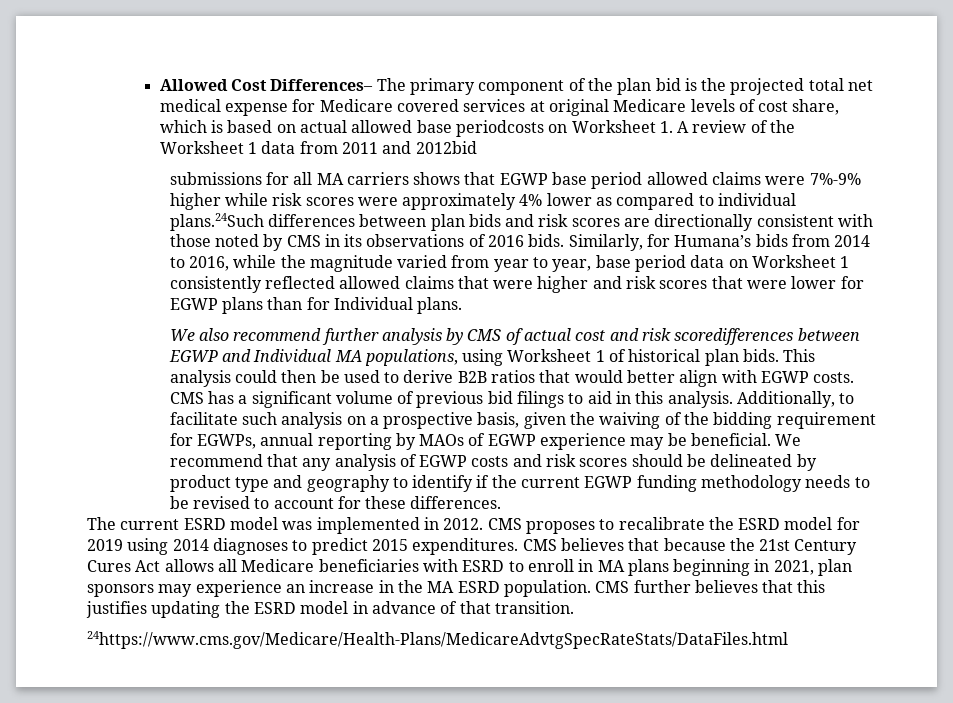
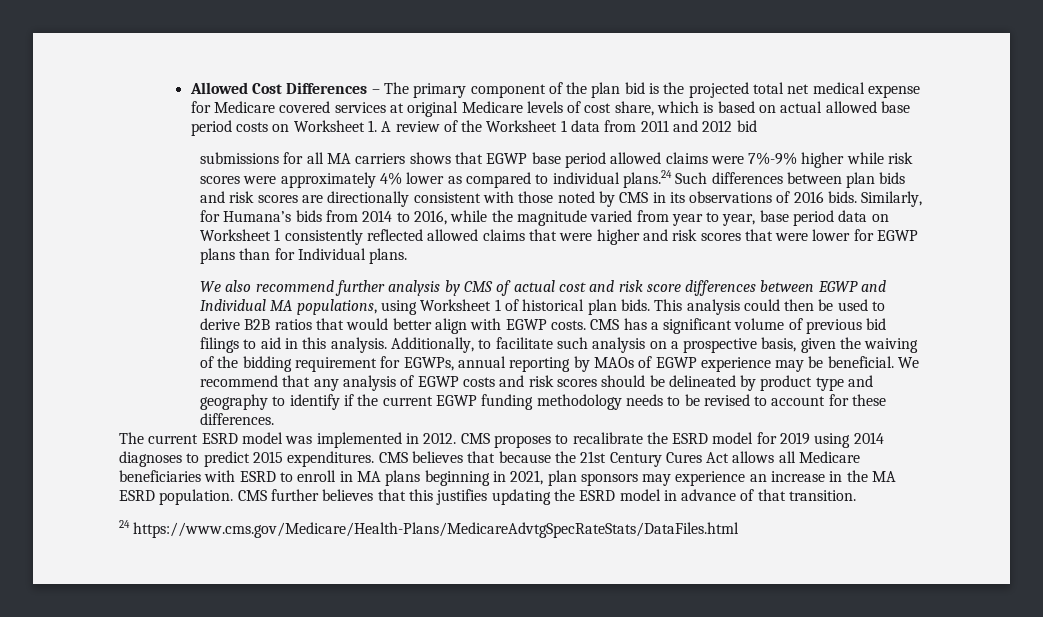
- Allowed Cost Differences– The primary component of the plan bid is the projected total net medical expense for Medicare covered services at original Medicare levels of cost share, which is based on actual allowed base periodcosts on Worksheet 1. A review of the Worksheet 1 data from 2011 and 2012bid
+ Allowed Cost Differences – The primary component of the plan bid is the projected total net medical expense for Medicare covered services at original Medicare levels of cost share, which is based on actual allowed base period costs on Worksheet 1. A review of the Worksheet 1 data from 2011 and 2012 bid
- submissions for all MA carriers shows that EGWP base period allowed claims were 7%-9% higher while risk scores were approximately 4% lower as compared to individual plans.24Such differences between plan bids and risk scores are directionally consistent with those noted by CMS in its observations of 2016 bids.
+ submissions for all MA carriers shows that EGWP base period allowed claims were 7%-9% higher while risk scores were approximately 4% lower as compared to individual plans.24 Such differences between plan bids and risk scores are directionally consistent with those noted by CMS in its observations of 2016 bids.
- We also recommend further analysis by CMS of actual cost and risk scoredifferences between EGWP and Individual MA populations, using Worksheet 1 of historical plan bids.
+ We also recommend further analysis by CMS of actual cost and risk score differences between EGWP and Individual MA populations, using Worksheet 1 of historical plan bids.
- 24https://www.cms.gov/Medicare/Health-Plans/MedicareAdvtgSpecRateStats/DataFiles.html
+ 24 https://www.cms.gov/Medicare/Health-Plans/MedicareAdvtgSpecRateStats/DataFiles.html

